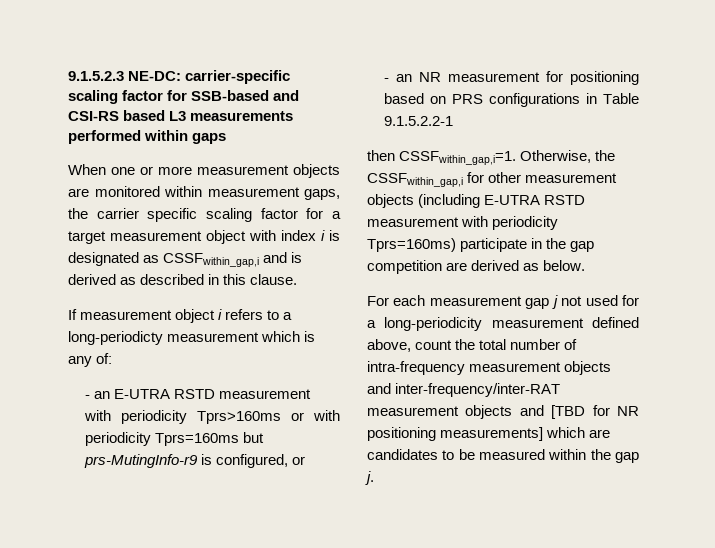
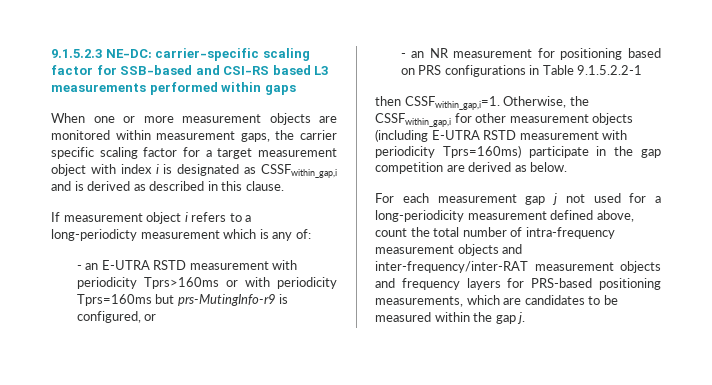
- For each measurement gap j not used for a long-periodicity measurement defined above, count the total number of intra-frequency measurement objects and inter-frequency/inter-RAT measurement objects and [TBD for NR positioning measurements] which are candidates to be measured within the gap j.
+ For each measurement gap j not used for a long-periodicity measurement defined above, count the total number of intra-frequency measurement objects and inter-frequency/inter-RAT measurement objects and frequency layers for PRS-based positioning measurements, which are candidates to be measured within the gap j.

